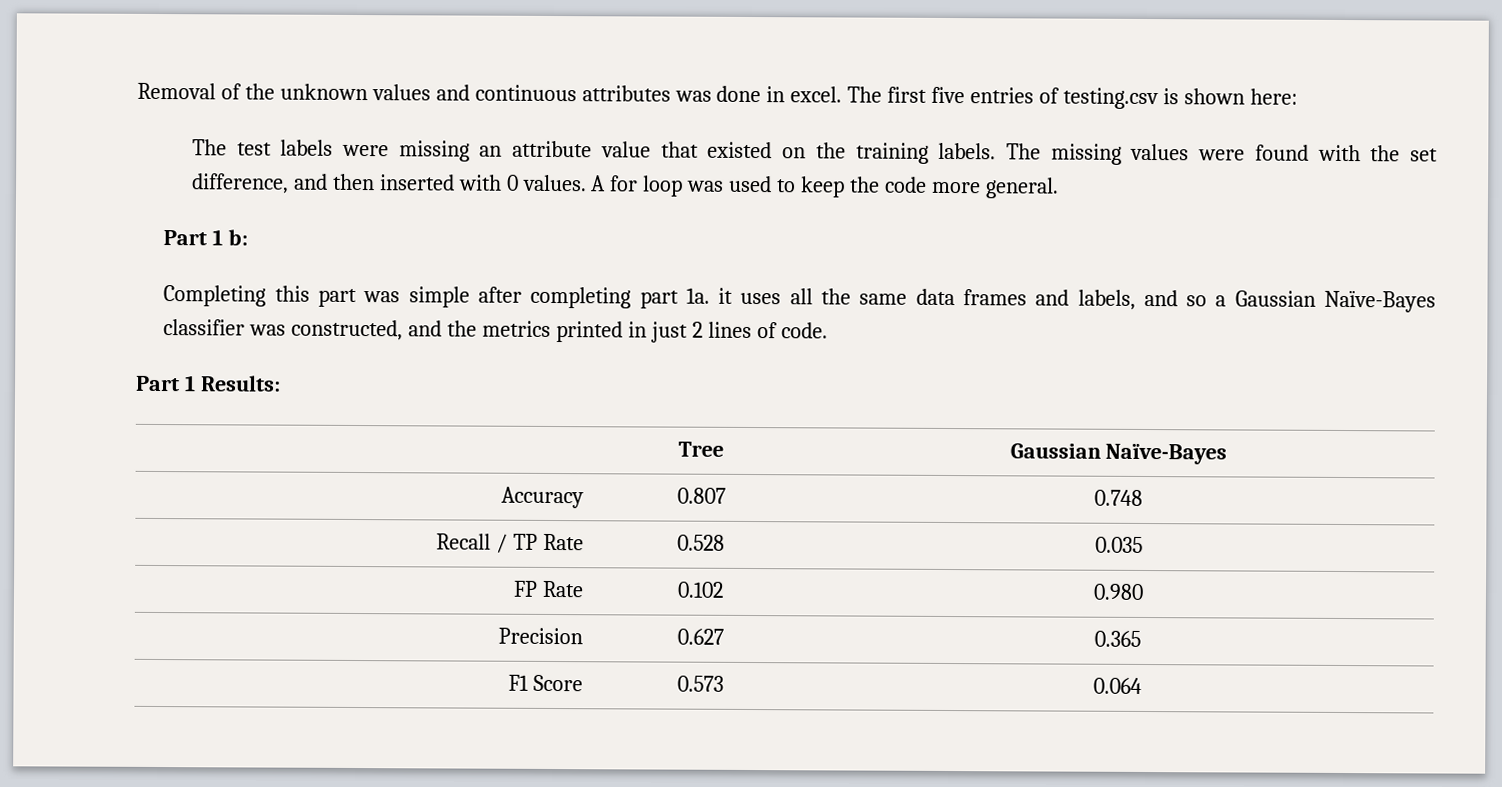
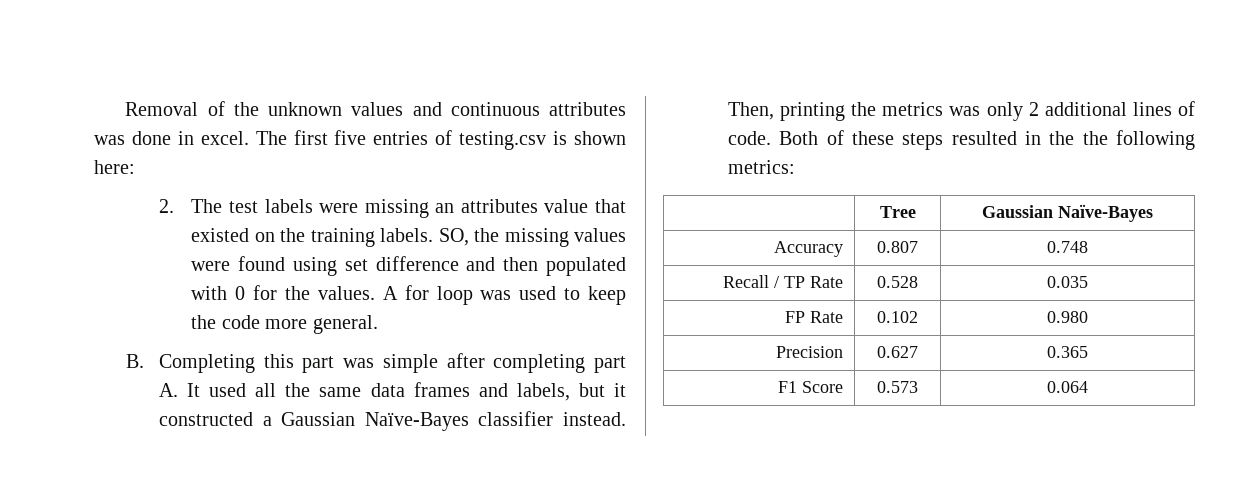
- The test labels were missing an attribute value that existed on the training labels.
+ 2. The test labels were missing an attributes value that existed on the training labels.
- The missing values were found with the set difference, and then inserted with 0 values.
+ SO, the missing values were found using set difference and then populated with 0 for the values.
- Part 1 b:
- Completing this part was simple after completing part 1a. it uses all the same data frames and labels, and so a Gaussian Naïve-Bayes classifier was constructed, and the metrics printed in just 2 lines of code.
- Part 1 Results:
+ B. Completing this part was simple after completing part A. It used all the same data frames and labels, but it constructed a Gaussian Naïve-Bayes classifier instead. Then, printing the metrics was only 2 additional lines of code. Both of these steps resulted in the the following metrics:

